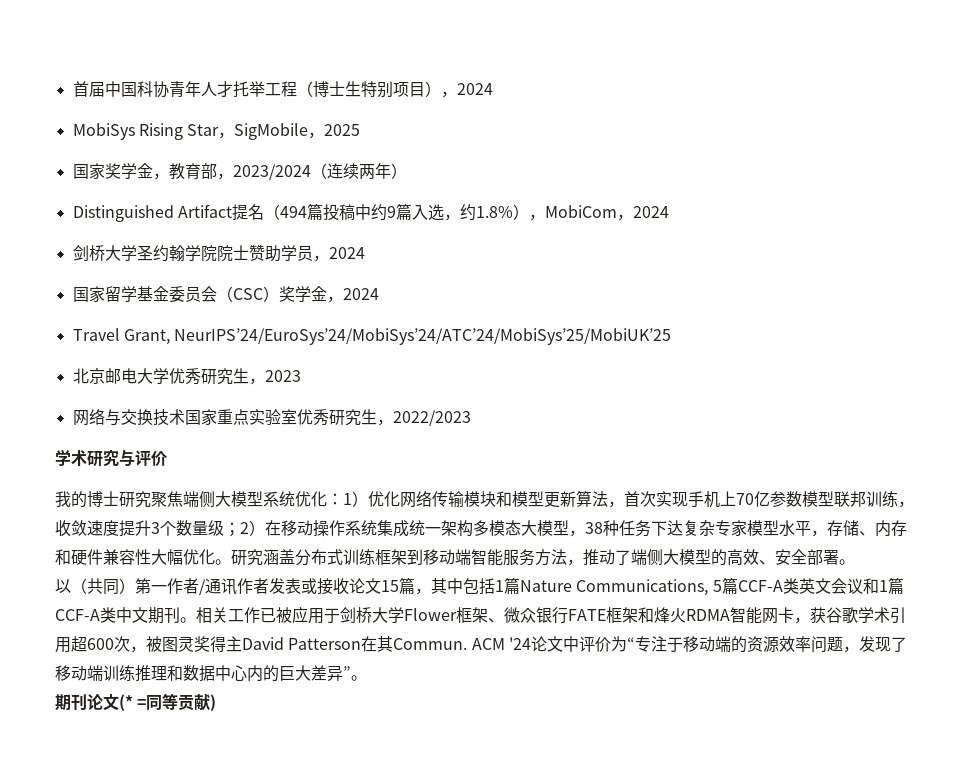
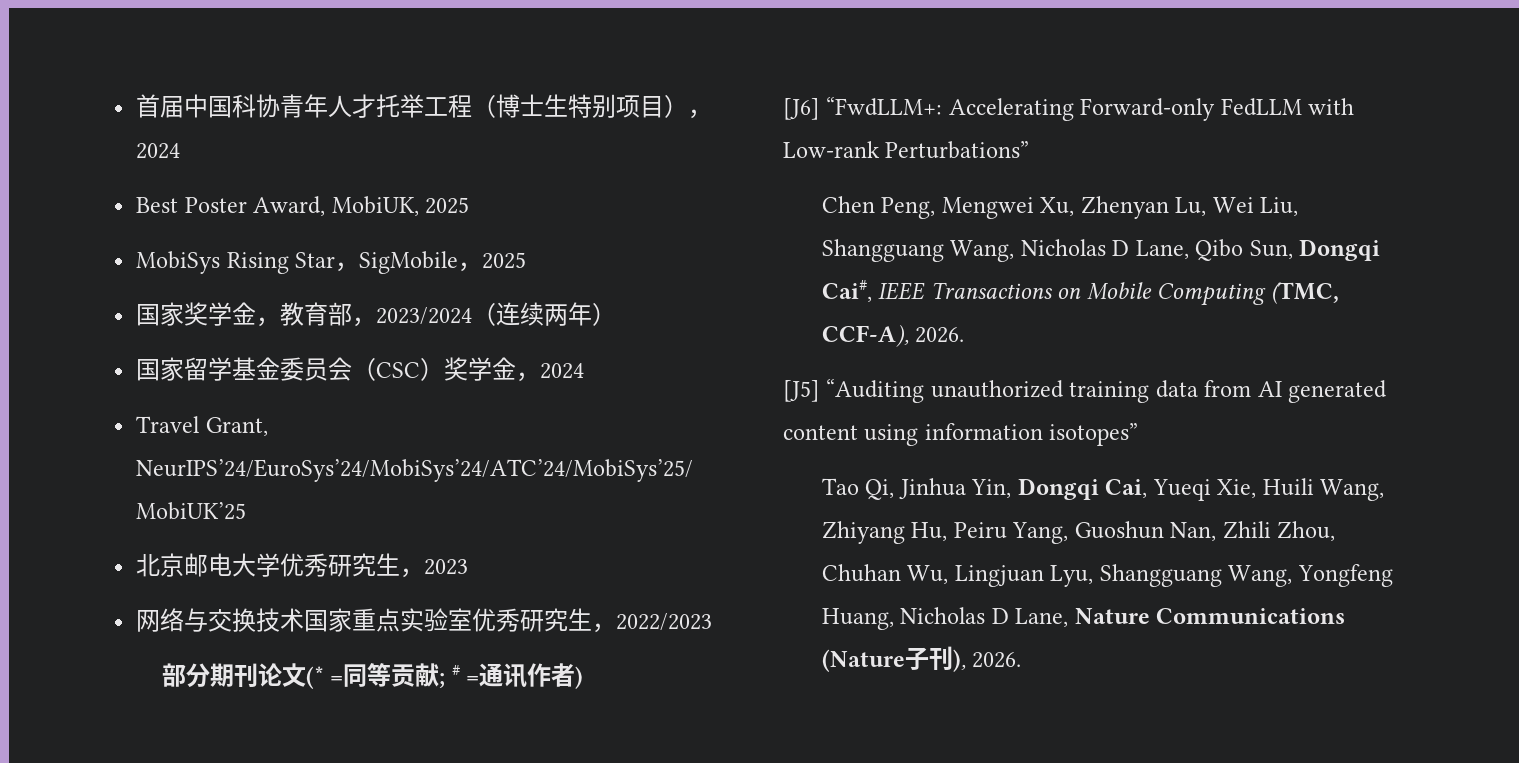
+ Best Poster Award, MobiUK, 2025
- Distinguished Artifact提名（494篇投稿中约9篇入选，约1.8%），MobiCom，2024
- 剑桥大学圣约翰学院院士赞助学员，2024
- 学术研究与评价
- 我的博士研究聚焦端侧大模型系统优化：1）优化网络传输模块和模型更新算法，首次实现手机上70亿参数模型联邦训练，收敛速度提升3个数量级；2）在移动操作系统集成统一架构多模态大模型，38种任务下达复杂专家模型水平，存储、内存和硬件兼容性大幅优化。研究涵盖分布式训练框架到移动端智能服务方法，推动了端侧大模型的高效、安全部署。
- 以（共同）第一作者/通讯作者发表或接收论文15篇，其中包括1篇Nature Communications, 5篇CCF-A类英文会议和1篇CCF-A类中文期刊。相关工作已被应用于剑桥大学Flower框架、微众银行FATE框架和烽火RDMA智能网卡，获谷歌学术引用超600次，被图灵奖得主David Patterson在其Commun. ACM '24论文中评价为“专注于移动端的资源效率问题，发现了移动端训练推理和数据中心内的巨大差异”。
- 期刊论文(* =同等贡献)
+ 部分期刊论文(* =同等贡献; # =通讯作者)
+ [J6] “FwdLLM+: Accelerating Forward-only FedLLM with Low-rank Perturbations”
+ Chen Peng, Mengwei Xu, Zhenyan Lu, Wei Liu, Shangguang Wang, Nicholas D Lane, Qibo Sun, Dongqi Cai#, IEEE Transactions on Mobile Computing (TMC, CCF-A), 2026.
+ [J5] “Auditing unauthorized training data from AI generated content using information isotopes”
+ Tao Qi, Jinhua Yin, Dongqi Cai, Yueqi Xie, Huili Wang, Zhiyang Hu, Peiru Yang, Guoshun Nan, Zhili Zhou, Chuhan Wu, Lingjuan Lyu, Shangguang Wang, Yongfeng Huang, Nicholas D Lane, Nature Communications (Nature子刊), 2026.

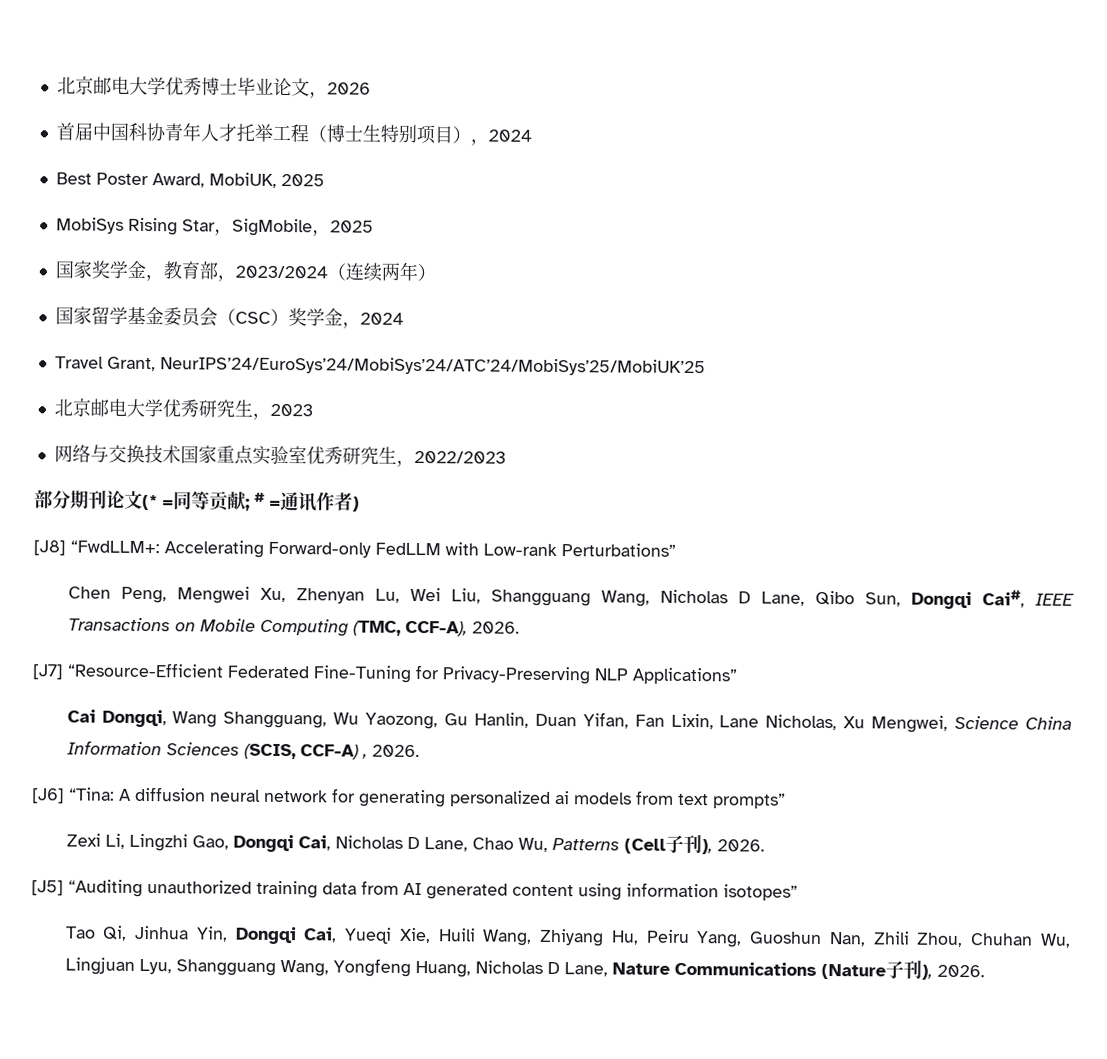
+ 北京邮电大学优秀博士毕业论文，2026
- [J6] “FwdLLM+: Accelerating Forward-only FedLLM with Low-rank Perturbations”
+ [J8] “FwdLLM+: Accelerating Forward-only FedLLM with Low-rank Perturbations”
+ [J7] “Resource-Efficient Federated Fine-Tuning for Privacy-Preserving NLP Applications”
+ Cai Dongqi, Wang Shangguang, Wu Yaozong, Gu Hanlin, Duan Yifan, Fan Lixin, Lane Nicholas, Xu Mengwei, Science China Information Sciences (SCIS, CCF-A) , 2026.
+ [J6] “Tina: A diffusion neural network for generating personalized ai models from text prompts”
+ Zexi Li, Lingzhi Gao, Dongqi Cai, Nicholas D Lane, Chao Wu, Patterns (Cell子刊), 2026.

